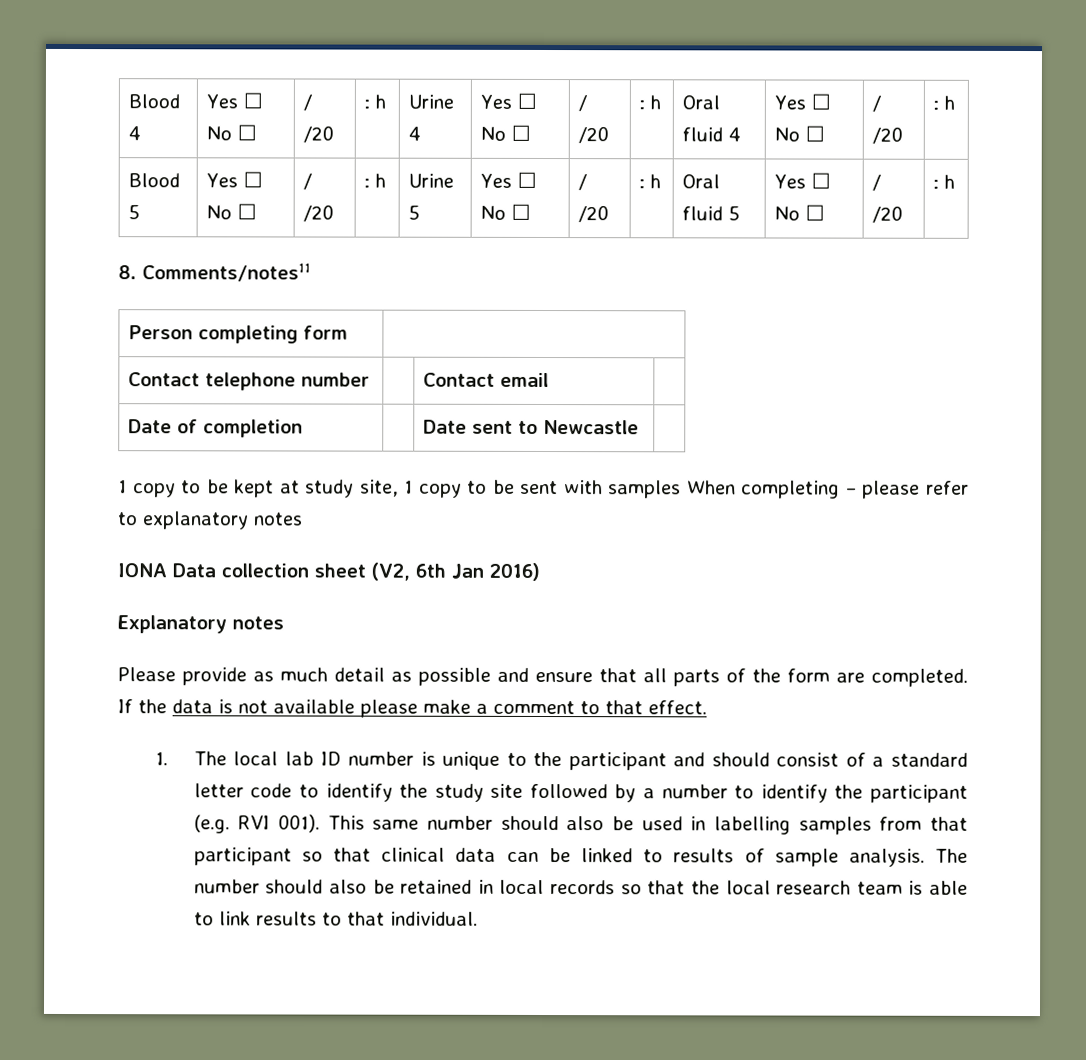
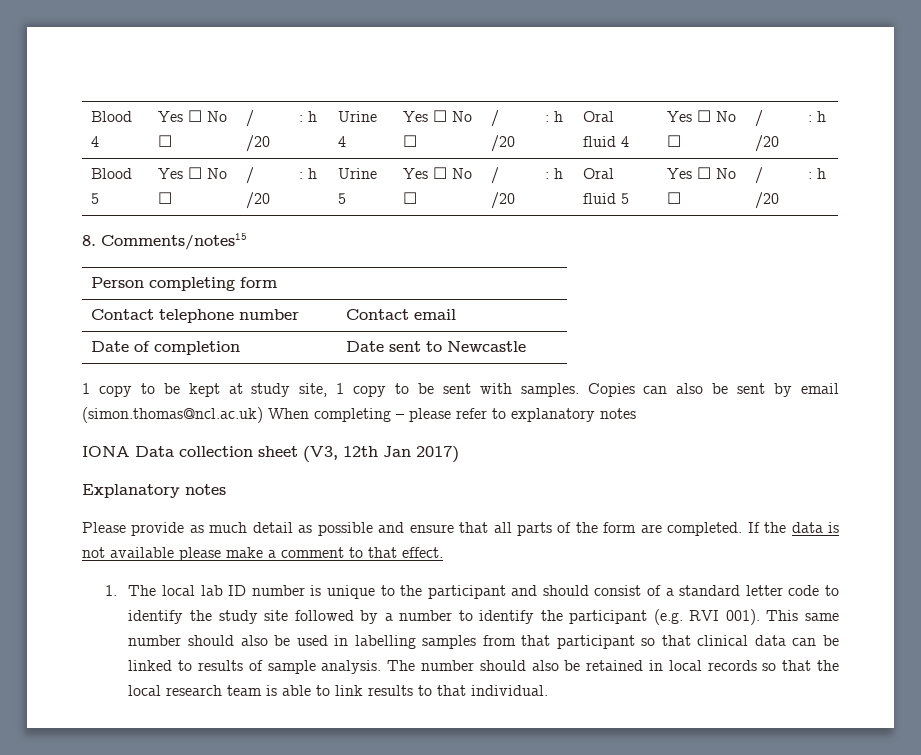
- 8. Comments/notes11
+ 8. Comments/notes15
- 1 copy to be kept at study site, 1 copy to be sent with samples When completing – please refer to explanatory notes
+ 1 copy to be kept at study site, 1 copy to be sent with samples. Copies can also be sent by email (simon.thomas@ncl.ac.uk) When completing – please refer to explanatory notes
- IONA Data collection sheet (V2, 6th Jan 2016)
+ IONA Data collection sheet (V3, 12th Jan 2017)

